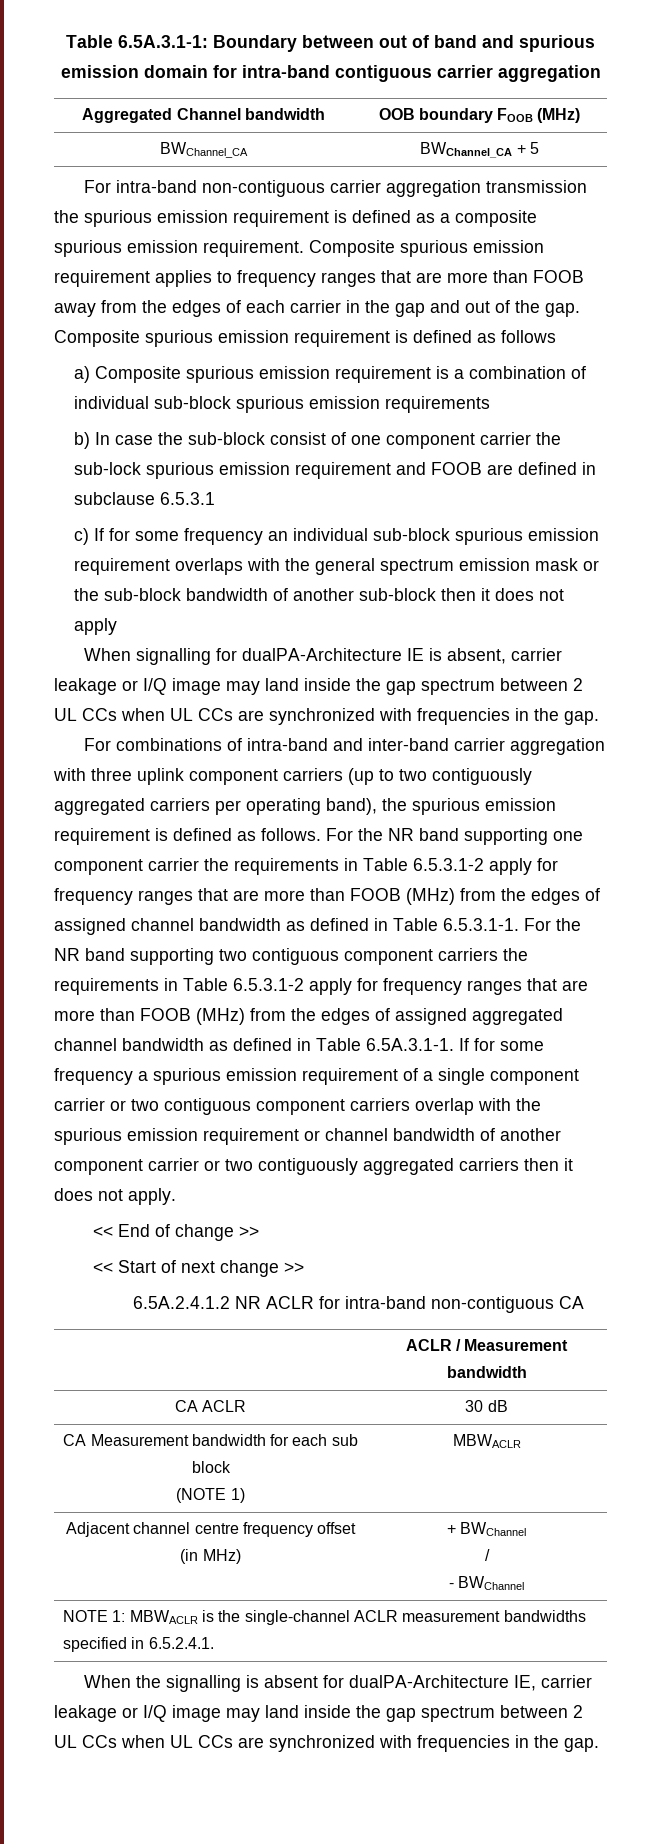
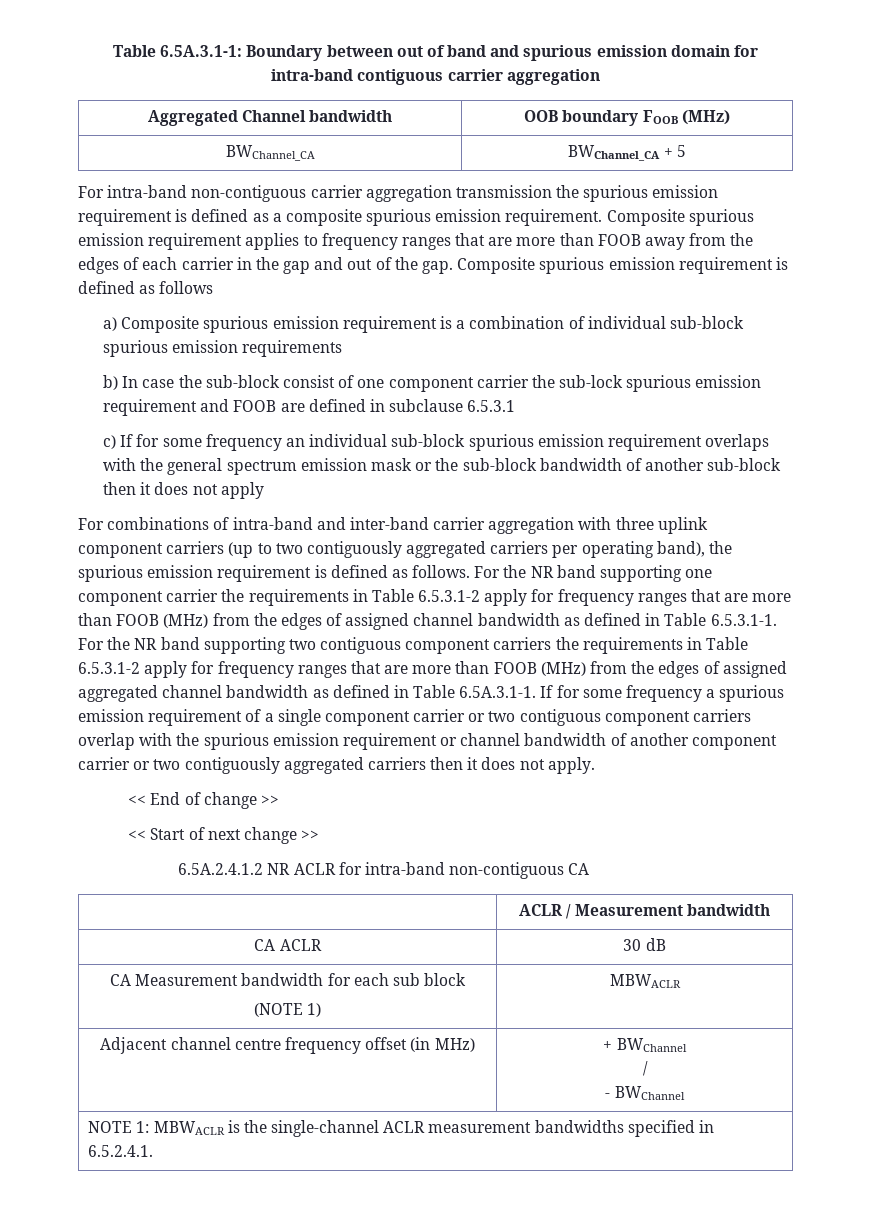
- When signalling for dualPA-Architecture IE is absent, carrier leakage or I/Q image may land inside the gap spectrum between 2 UL CCs when UL CCs are synchronized with frequencies in the gap.
- When the signalling is absent for dualPA-Architecture IE, carrier leakage or I/Q image may land inside the gap spectrum between 2 UL CCs when UL CCs are synchronized with frequencies in the gap.

